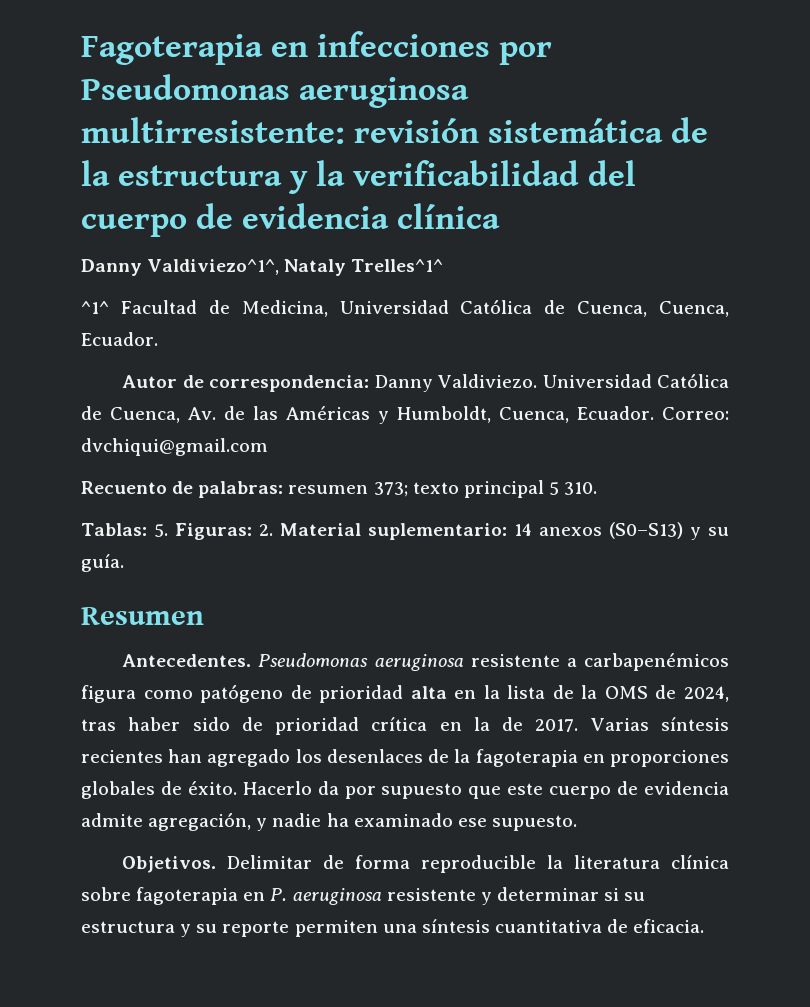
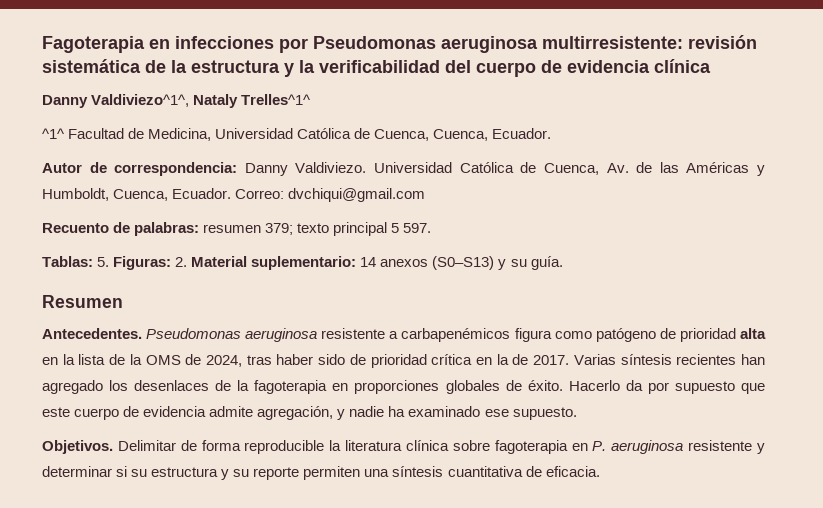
- Recuento de palabras: resumen 373; texto principal 5 310.
+ Recuento de palabras: resumen 379; texto principal 5 597.

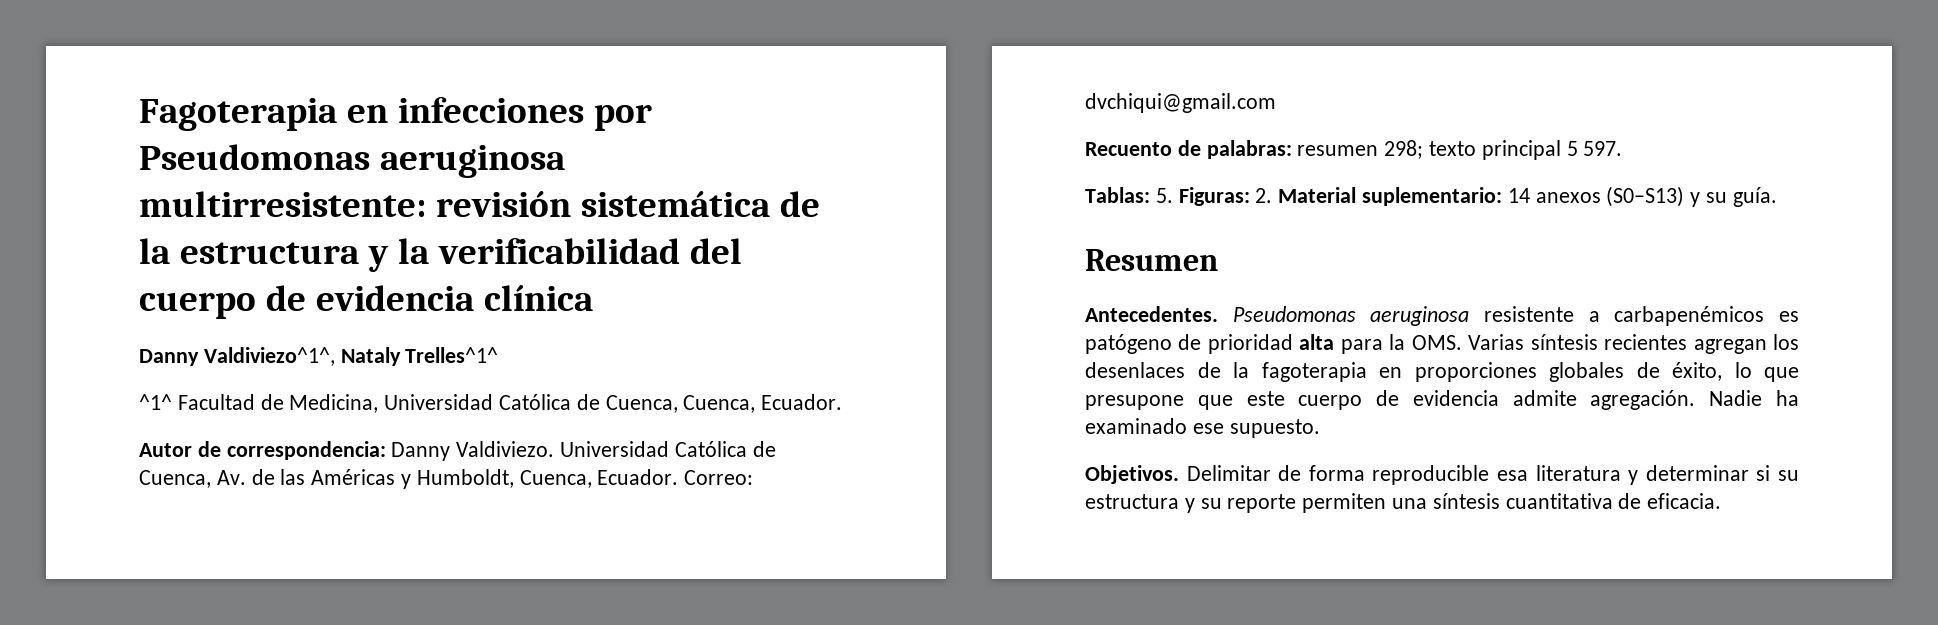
- Recuento de palabras: resumen 379; texto principal 5 597.
+ Recuento de palabras: resumen 298; texto principal 5 597.
- Pseudomonas aeruginosa resistente a carbapenémicos figura como patógeno de prioridad alta en la lista de la OMS de 2024, tras haber sido de prioridad crítica en la de 2017. Varias síntesis recientes han agregado los desenlaces de la fagoterapia en proporciones globales de éxito. Hacerlo da por supuesto que este cuerpo de evidencia admite agregación, y nadie ha examinado ese supuesto.
+ Pseudomonas aeruginosa resistente a carbapenémicos es patógeno de prioridad alta para la OMS. Varias síntesis recientes agregan los desenlaces de la fagoterapia en proporciones globales de éxito, lo que presupone que este cuerpo de evidencia admite agregación. Nadie ha examinado ese supuesto.
- Delimitar de forma reproducible la literatura clínica sobre fagoterapia en P. aeruginosa resistente y determinar si su estructura y su reporte permiten una síntesis cuantitativa de eficacia.
+ Delimitar de forma reproducible esa literatura y determinar si su estructura y su reporte permiten una síntesis cuantitativa de eficacia.

